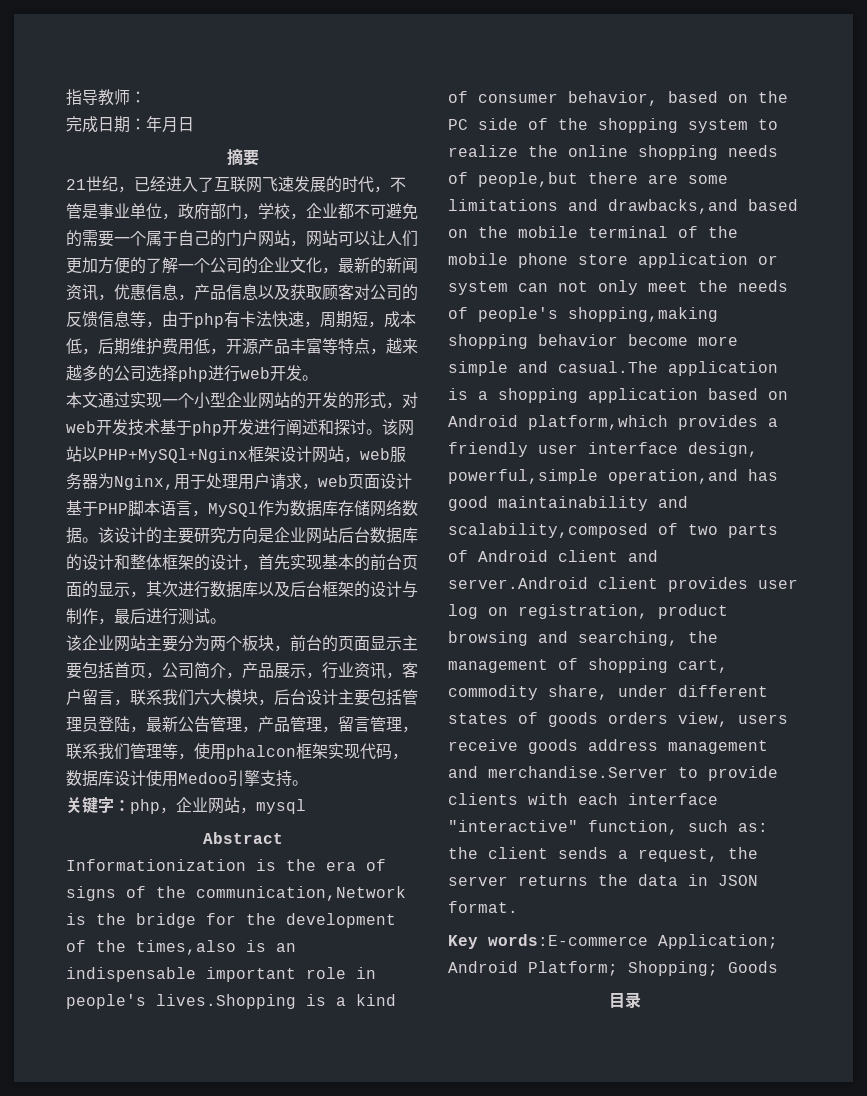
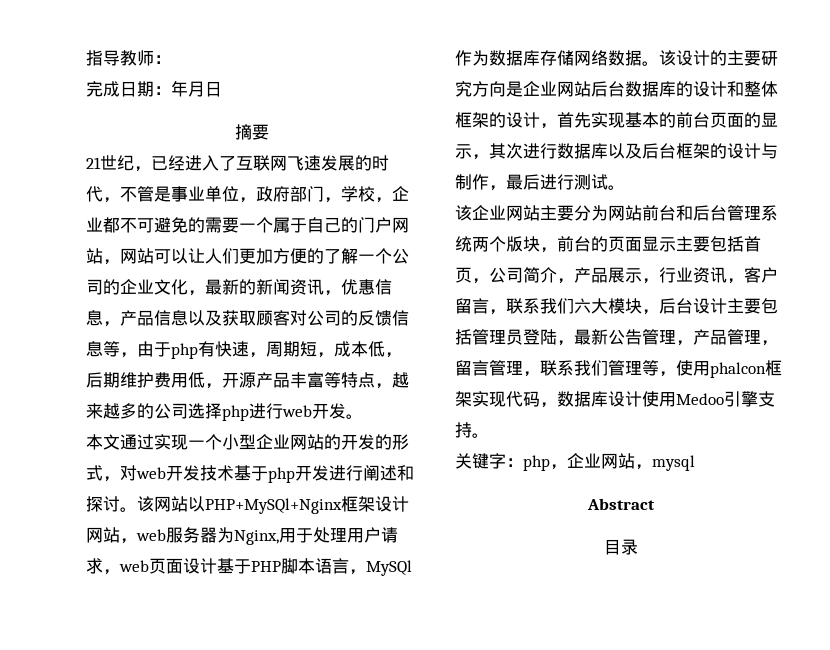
- 21世纪，已经进入了互联网飞速发展的时代，不管是事业单位，政府部门，学校，企业都不可避免的需要一个属于自己的门户网站，网站可以让人们更加方便的了解一个公司的企业文化，最新的新闻资讯，优惠信息，产品信息以及获取顾客对公司的反馈信息等，由于php有卡法快速，周期短，成本低，后期维护费用低，开源产品丰富等特点，越来越多的公司选择php进行web开发。
+ 21世纪，已经进入了互联网飞速发展的时代，不管是事业单位，政府部门，学校，企业都不可避免的需要一个属于自己的门户网站，网站可以让人们更加方便的了解一个公司的企业文化，最新的新闻资讯，优惠信息，产品信息以及获取顾客对公司的反馈信息等，由于php有快速，周期短，成本低，后期维护费用低，开源产品丰富等特点，越来越多的公司选择php进行web开发。
- 该企业网站主要分为两个板块，前台的页面显示主要包括首页，公司简介，产品展示，行业资讯，客户留言，联系我们六大模块，后台设计主要包括管理员登陆，最新公告管理，产品管理，留言管理，联系我们管理等，使用phalcon框架实现代码，数据库设计使用Medoo引擎支持。
+ 该企业网站主要分为网站前台和后台管理系统两个版块，前台的页面显示主要包括首页，公司简介，产品展示，行业资讯，客户留言，联系我们六大模块，后台设计主要包括管理员登陆，最新公告管理，产品管理，留言管理，联系我们管理等，使用phalcon框架实现代码，数据库设计使用Medoo引擎支持。
- Informationization is the era of signs of the communication,Network is the bridge for the development of the times,also is an indispensable important role in people's lives.Shopping is a kind of consumer behavior, based on the PC side of the shopping system to realize the online shopping needs of people,but there are some limitations and drawbacks,and based on the mobile terminal of the mobile phone store application or system can not only meet the needs of people's shopping,making shopping behavior become more simple and casual.The application is a shopping application based on Android platform,which provides a friendly user interface design, powerful,simple operation,and has good maintainability and scalability,composed of two parts of Android client and server.Android client provides user log on registration, product browsing and searching, the management of shopping cart, commodity share, under different states of goods orders view, users receive goods address management and merchandise.Server to provide clients with each interface "interactive" function, such as: the client sends a request, the server returns the data in JSON format.
- Key words:E-commerce Application; Android Platform; Shopping; Goods

